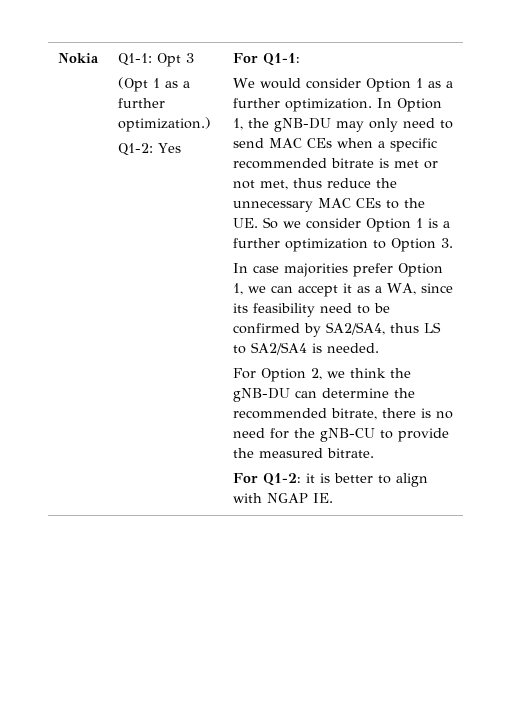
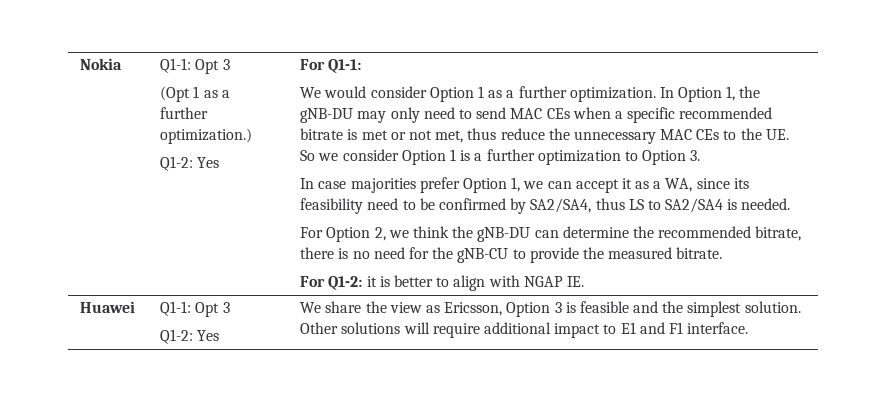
+ Huawei | Q1-1: Opt 3
+ Q1-2: Yes | We share the view as Ericsson, Option 3 is feasible and the simplest solution. Other solutions will require additional impact to E1 and F1 interface.

